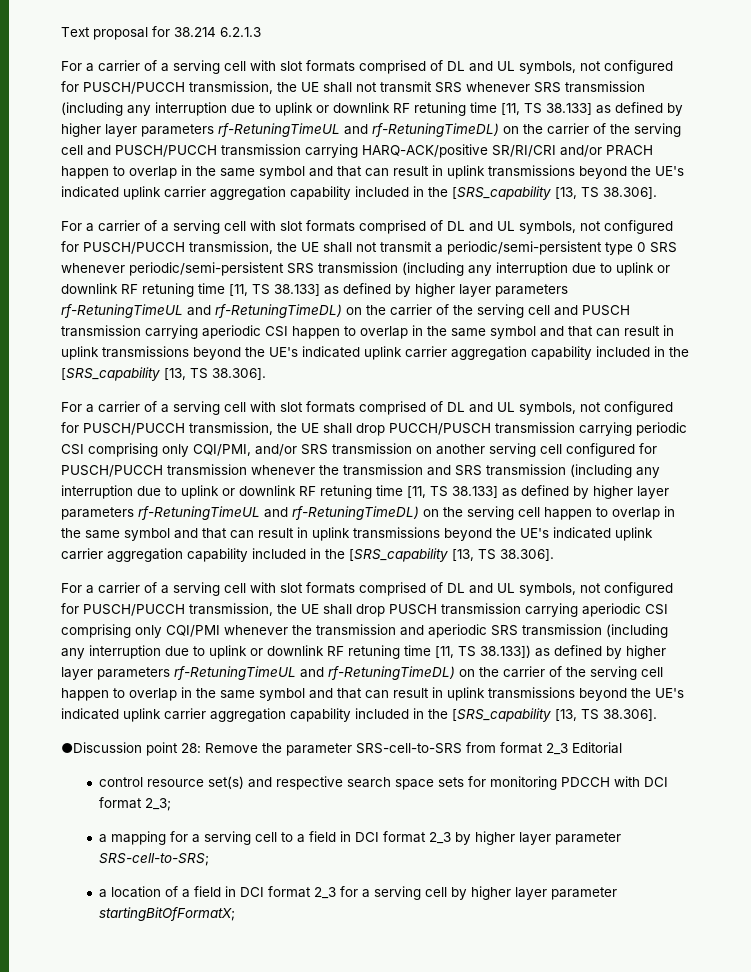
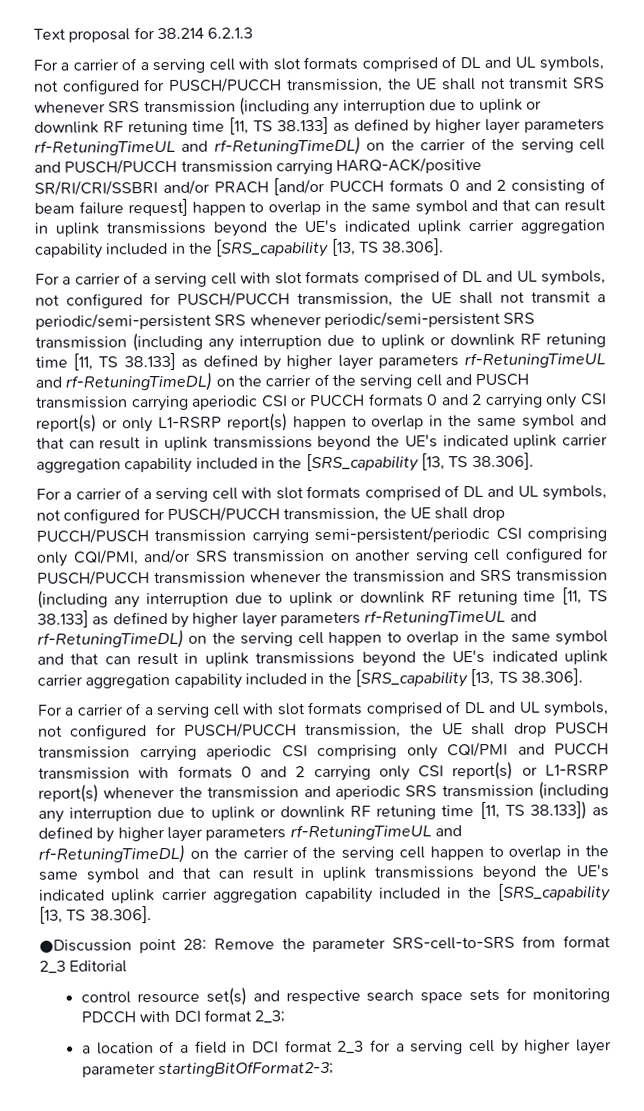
- For a carrier of a serving cell with slot formats comprised of DL and UL symbols, not configured for PUSCH/PUCCH transmission, the UE shall not transmit SRS whenever SRS transmission (including any interruption due to uplink or downlink RF retuning time [11, TS 38.133] as defined by higher layer parameters rf-RetuningTimeUL and rf-RetuningTimeDL) on the carrier of the serving cell and PUSCH/PUCCH transmission carrying HARQ-ACK/positive SR/RI/CRI and/or PRACH happen to overlap in the same symbol and that can result in uplink transmissions beyond the UE's indicated uplink carrier aggregation capability included in the [SRS_capability [13, TS 38.306].
+ For a carrier of a serving cell with slot formats comprised of DL and UL symbols, not configured for PUSCH/PUCCH transmission, the UE shall not transmit SRS whenever SRS transmission (including any interruption due to uplink or downlink RF retuning time [11, TS 38.133] as defined by higher layer parameters rf-RetuningTimeUL and rf-RetuningTimeDL) on the carrier of the serving cell and PUSCH/PUCCH transmission carrying HARQ-ACK/positive SR/RI/CRI/SSBRI and/or PRACH [and/or PUCCH formats 0 and 2 consisting of beam failure request] happen to overlap in the same symbol and that can result in uplink transmissions beyond the UE's indicated uplink carrier aggregation capability included in the [SRS_capability [13, TS 38.306].
- For a carrier of a serving cell with slot formats comprised of DL and UL symbols, not configured for PUSCH/PUCCH transmission, the UE shall not transmit a periodic/semi-persistent type 0 SRS whenever periodic/semi-persistent SRS transmission (including any interruption due to uplink or downlink RF retuning time [11, TS 38.133] as defined by higher layer parameters rf-RetuningTimeUL and rf-RetuningTimeDL) on the carrier of the serving cell and PUSCH transmission carrying aperiodic CSI happen to overlap in the same symbol and that can result in uplink transmissions beyond the UE's indicated uplink carrier aggregation capability included in the [SRS_capability [13, TS 38.306].
+ For a carrier of a serving cell with slot formats comprised of DL and UL symbols, not configured for PUSCH/PUCCH transmission, the UE shall not transmit a periodic/semi-persistent SRS whenever periodic/semi-persistent SRS transmission (including any interruption due to uplink or downlink RF retuning time [11, TS 38.133] as defined by higher layer parameters rf-RetuningTimeUL and rf-RetuningTimeDL) on the carrier of the serving cell and PUSCH transmission carrying aperiodic CSI or PUCCH formats 0 and 2 carrying only CSI report(s) or only L1-RSRP report(s) happen to overlap in the same symbol and that can result in uplink transmissions beyond the UE's indicated uplink carrier aggregation capability included in the [SRS_capability [13, TS 38.306].
- For a carrier of a serving cell with slot formats comprised of DL and UL symbols, not configured for PUSCH/PUCCH transmission, the UE shall drop PUCCH/PUSCH transmission carrying periodic CSI comprising only CQI/PMI, and/or SRS transmission on another serving cell configured for PUSCH/PUCCH transmission whenever the transmission and SRS transmission (including any interruption due to uplink or downlink RF retuning time [11, TS 38.133] as defined by higher layer parameters rf-RetuningTimeUL and rf-RetuningTimeDL) on the serving cell happen to overlap in the same symbol and that can result in uplink transmissions beyond the UE's indicated uplink carrier aggregation capability included in the [SRS_capability [13, TS 38.306].
+ For a carrier of a serving cell with slot formats comprised of DL and UL symbols, not configured for PUSCH/PUCCH transmission, the UE shall drop PUCCH/PUSCH transmission carrying semi-persistent/periodic CSI comprising only CQI/PMI, and/or SRS transmission on another serving cell configured for PUSCH/PUCCH transmission whenever the transmission and SRS transmission (including any interruption due to uplink or downlink RF retuning time [11, TS 38.133] as defined by higher layer parameters rf-RetuningTimeUL and rf-RetuningTimeDL) on the serving cell happen to overlap in the same symbol and that can result in uplink transmissions beyond the UE's indicated uplink carrier aggregation capability included in the [SRS_capability [13, TS 38.306].
- For a carrier of a serving cell with slot formats comprised of DL and UL symbols, not configured for PUSCH/PUCCH transmission, the UE shall drop PUSCH transmission carrying aperiodic CSI comprising only CQI/PMI whenever the transmission and aperiodic SRS transmission (including any interruption due to uplink or downlink RF retuning time [11, TS 38.133]) as defined by higher layer parameters rf-RetuningTimeUL and rf-RetuningTimeDL) on the carrier of the serving cell happen to overlap in the same symbol and that can result in uplink transmissions beyond the UE's indicated uplink carrier aggregation capability included in the [SRS_capability [13, TS 38.306].
+ For a carrier of a serving cell with slot formats comprised of DL and UL symbols, not configured for PUSCH/PUCCH transmission, the UE shall drop PUSCH transmission carrying aperiodic CSI comprising only CQI/PMI and PUCCH transmission with formats 0 and 2 carrying only CSI report(s) or L1-RSRP report(s) whenever the transmission and aperiodic SRS transmission (including any interruption due to uplink or downlink RF retuning time [11, TS 38.133]) as defined by higher layer parameters rf-RetuningTimeUL and rf-RetuningTimeDL) on the carrier of the serving cell happen to overlap in the same symbol and that can result in uplink transmissions beyond the UE's indicated uplink carrier aggregation capability included in the [SRS_capability [13, TS 38.306].
- a mapping for a serving cell to a field in DCI format 2_3 by higher layer parameter SRS-cell-to-SRS;
- a location of a field in DCI format 2_3 for a serving cell by higher layer parameter startingBitOfFormatX;
+ a location of a field in DCI format 2_3 for a serving cell by higher layer parameter startingBitOfFormat2-3;

